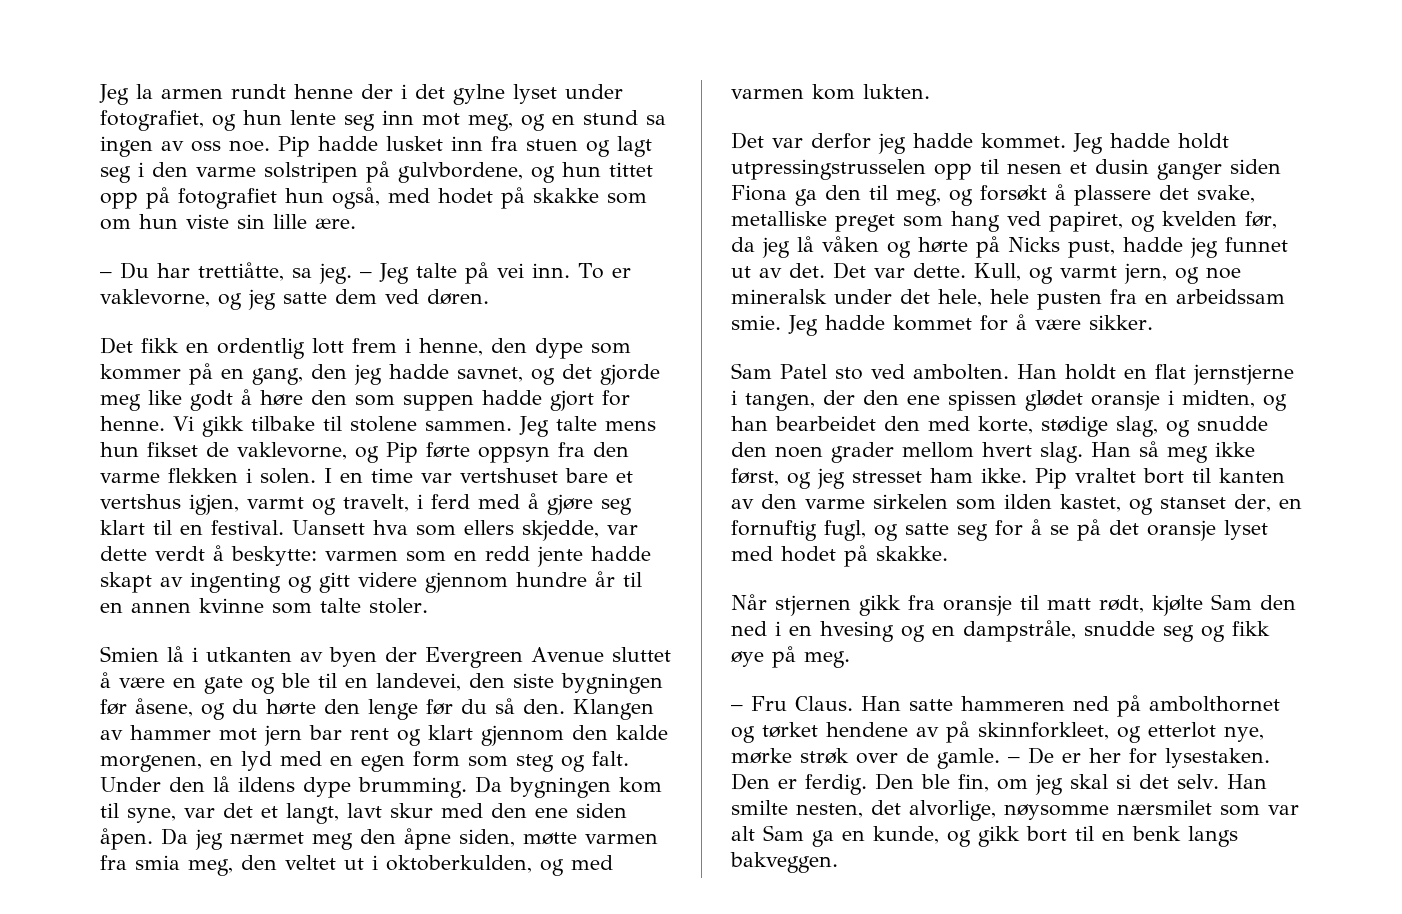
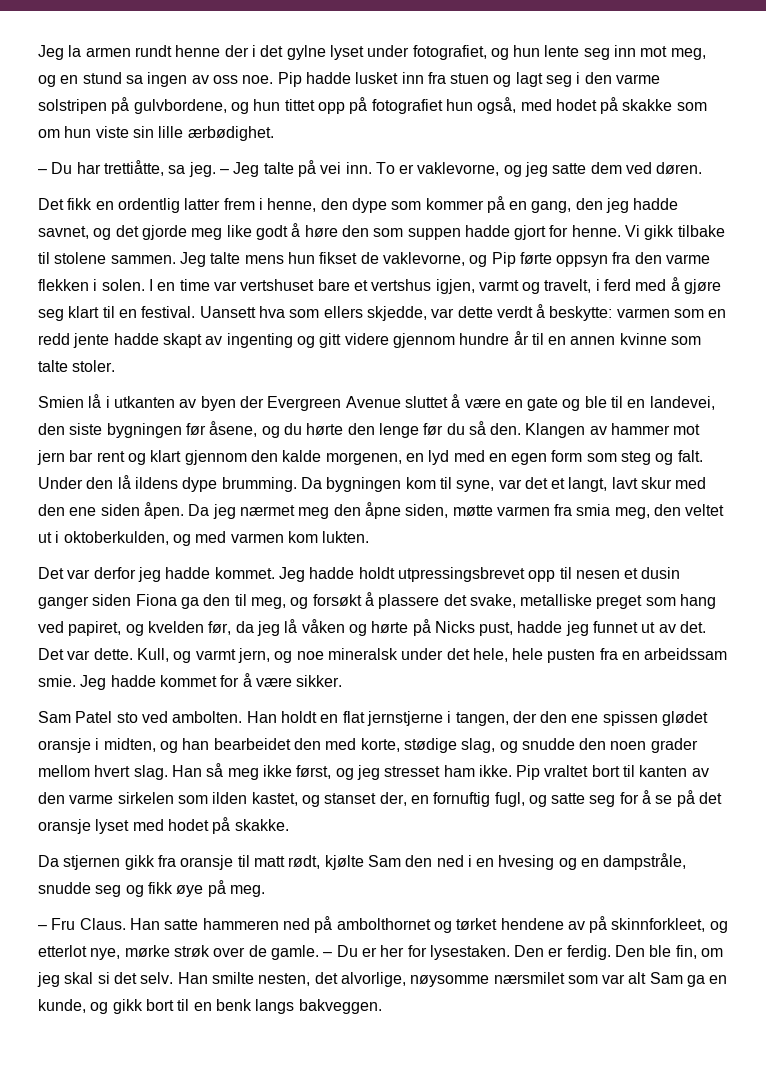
- Pip hadde lusket inn fra stuen og lagt seg i den varme solstripen på gulvbordene, og hun tittet opp på fotografiet hun også, med hodet på skakke som om hun viste sin lille ære.
+ Pip hadde lusket inn fra stuen og lagt seg i den varme solstripen på gulvbordene, og hun tittet opp på fotografiet hun også, med hodet på skakke som om hun viste sin lille ærbødighet.
- Det fikk en ordentlig lott frem i henne, den dype som kommer på en gang, den jeg hadde savnet, og det gjorde meg like godt å høre den som suppen hadde gjort for henne.
+ Det fikk en ordentlig latter frem i henne, den dype som kommer på en gang, den jeg hadde savnet, og det gjorde meg like godt å høre den som suppen hadde gjort for henne.
- Jeg hadde holdt utpressingstrusselen opp til nesen et dusin ganger siden Fiona ga den til meg, og forsøkt å plassere det svake, metalliske preget som hang ved papiret, og kvelden før, da jeg lå våken og hørte på Nicks pust, hadde jeg funnet ut av det.
+ Jeg hadde holdt utpressingsbrevet opp til nesen et dusin ganger siden Fiona ga den til meg, og forsøkt å plassere det svake, metalliske preget som hang ved papiret, og kvelden før, da jeg lå våken og hørte på Nicks pust, hadde jeg funnet ut av det.
- Når stjernen gikk fra oransje til matt rødt, kjølte Sam den ned i en hvesing og en dampstråle, snudde seg og fikk øye på meg.
+ Da stjernen gikk fra oransje til matt rødt, kjølte Sam den ned i en hvesing og en dampstråle, snudde seg og fikk øye på meg.
- – De er her for lysestaken.
+ – Du er her for lysestaken.

